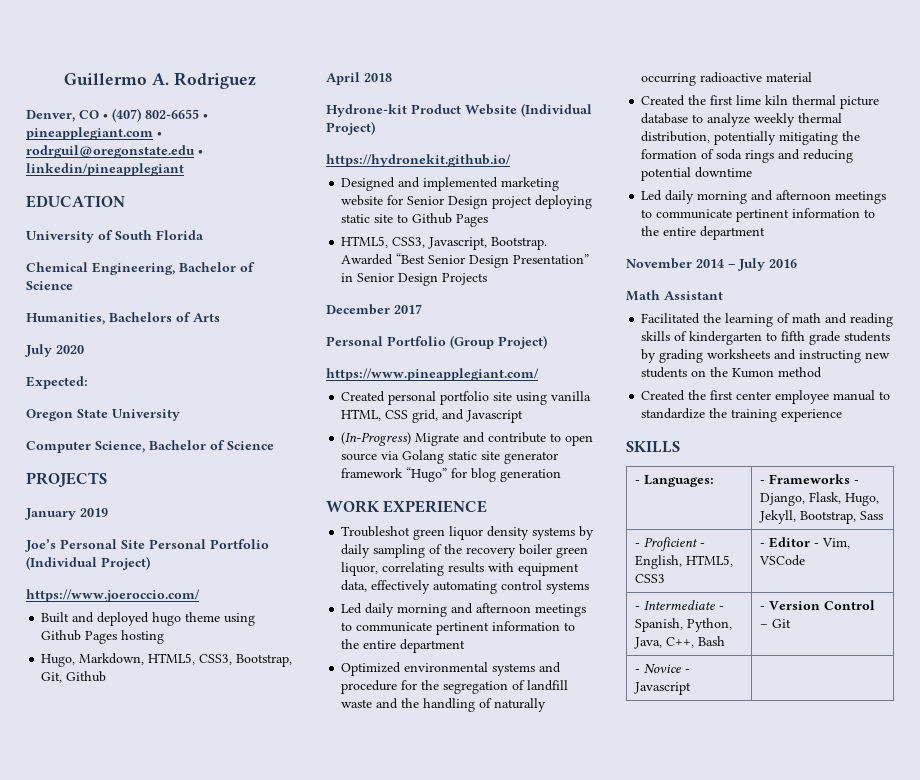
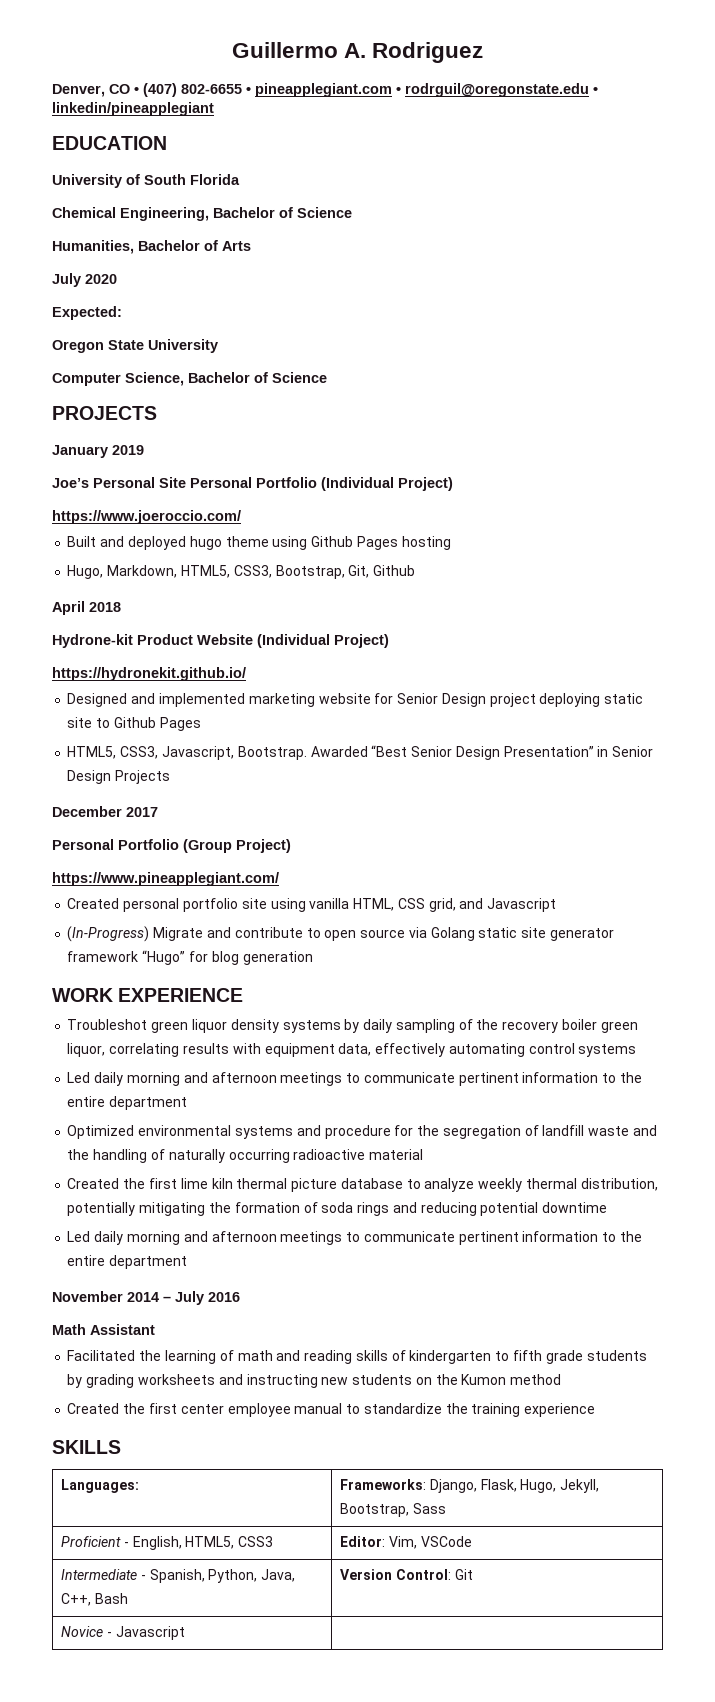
- Humanities, Bachelors of Arts
+ Humanities, Bachelor of Arts
- - Languages: | - Frameworks - Django, Flask, Hugo, Jekyll, Bootstrap, Sass
+ Languages: | Frameworks: Django, Flask, Hugo, Jekyll, Bootstrap, Sass
- - Proficient - English, HTML5, CSS3 | - Editor - Vim, VSCode
+ Proficient - English, HTML5, CSS3 | Editor: Vim, VSCode
- - Intermediate - Spanish, Python, Java, C++, Bash | - Version Control – Git
+ Intermediate - Spanish, Python, Java, C++, Bash | Version Control: Git
- - Novice - Javascript |
+ Novice - Javascript |

